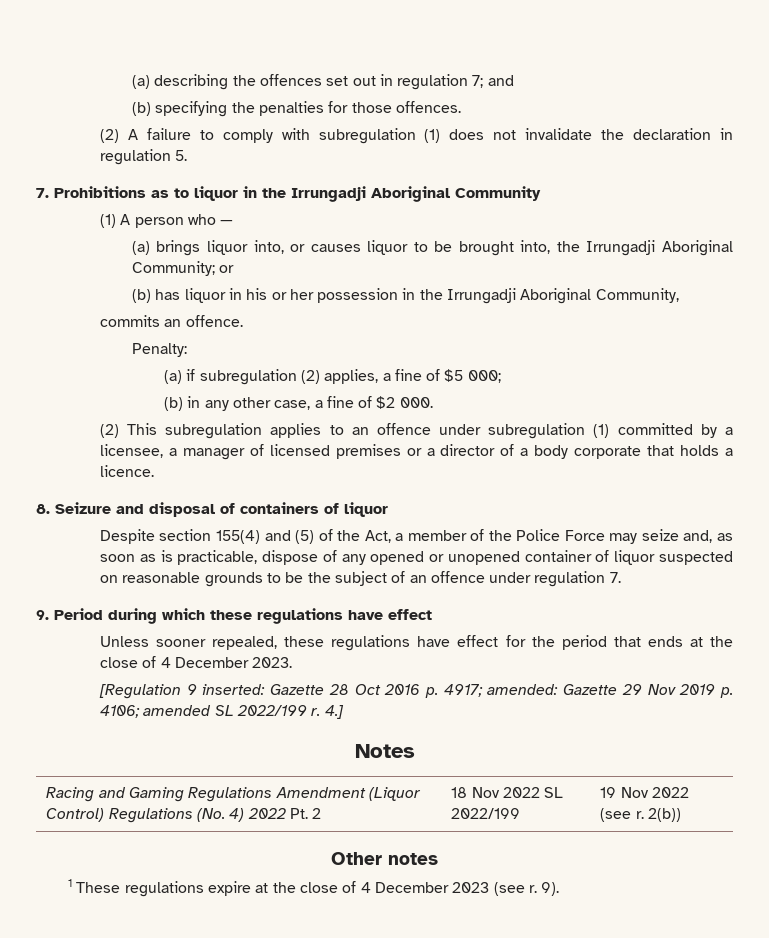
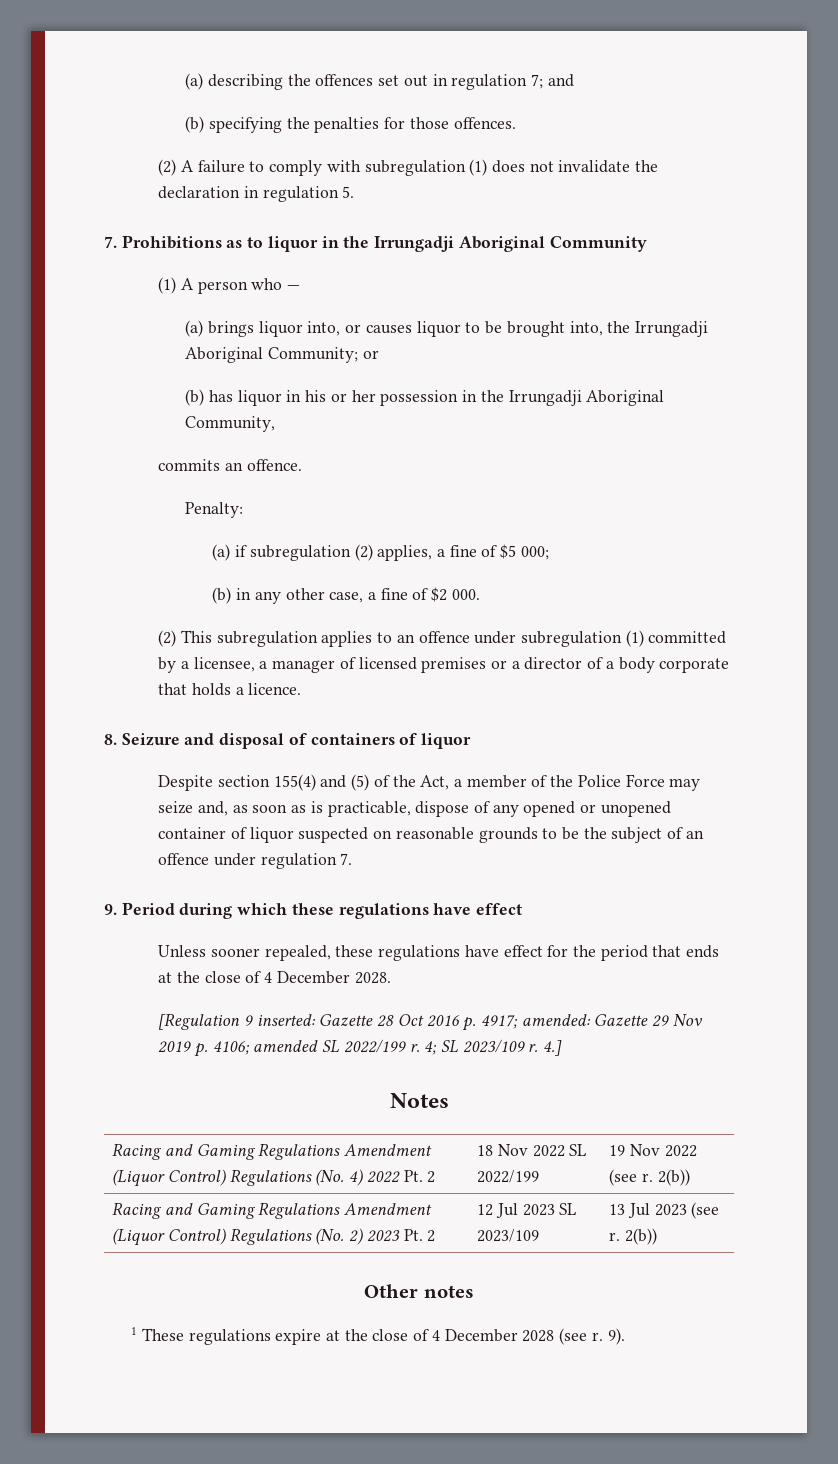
- Unless sooner repealed, these regulations have effect for the period that ends at the close of 4 December 2023.
+ Unless sooner repealed, these regulations have effect for the period that ends at the close of 4 December 2028.
+ 4; SL 2023/109 r.
+ Racing and Gaming Regulations Amendment (Liquor Control) Regulations (No. 2) 2023 Pt. 2 | 12 Jul 2023 SL 2023/109 | 13 Jul 2023 (see r. 2(b))
- 1 These regulations expire at the close of 4 December 2023 (see r.
+ 1 These regulations expire at the close of 4 December 2028 (see r.

